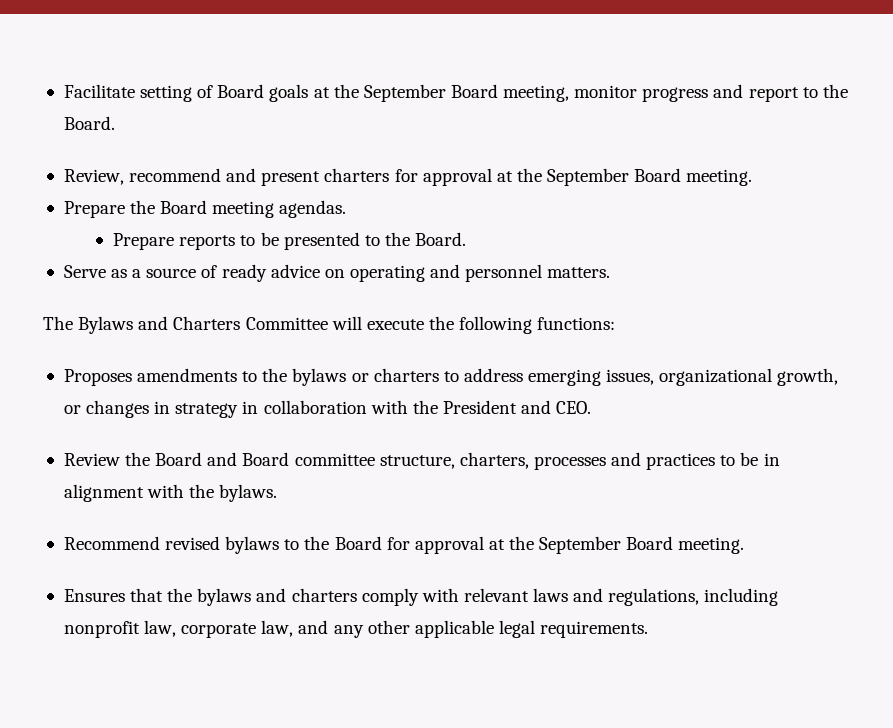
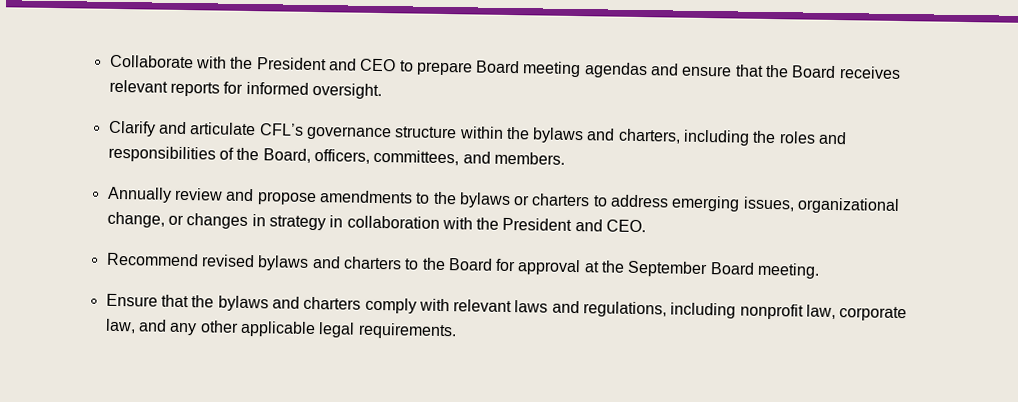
- Facilitate setting of Board goals at the September Board meeting, monitor progress and report to the Board.
- Review, recommend and present charters for approval at the September Board meeting.
- Prepare the Board meeting agendas.
- Prepare reports to be presented to the Board.
- Serve as a source of ready advice on operating and personnel matters.
- The Bylaws and Charters Committee will execute the following functions:
- Proposes amendments to the bylaws or charters to address emerging issues, organizational growth, or changes in strategy in collaboration with the President and CEO.
+ Collaborate with the President and CEO to prepare Board meeting agendas and ensure that the Board receives relevant reports for informed oversight.
+ Clarify and articulate CFL’s governance structure within the bylaws and charters, including the roles and responsibilities of the Board, officers, committees, and members.
+ Annually review and propose amendments to the bylaws or charters to address emerging issues, organizational change, or changes in strategy in collaboration with the President and CEO.
- Review the Board and Board committee structure, charters, processes and practices to be in alignment with the bylaws.
- Recommend revised bylaws to the Board for approval at the September Board meeting.
+ Recommend revised bylaws and charters to the Board for approval at the September Board meeting.
- Ensures that the bylaws and charters comply with relevant laws and regulations, including nonprofit law, corporate law, and any other applicable legal requirements.
+ Ensure that the bylaws and charters comply with relevant laws and regulations, including nonprofit law, corporate law, and any other applicable legal requirements.

